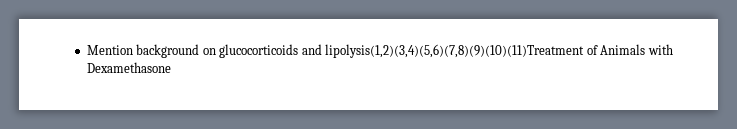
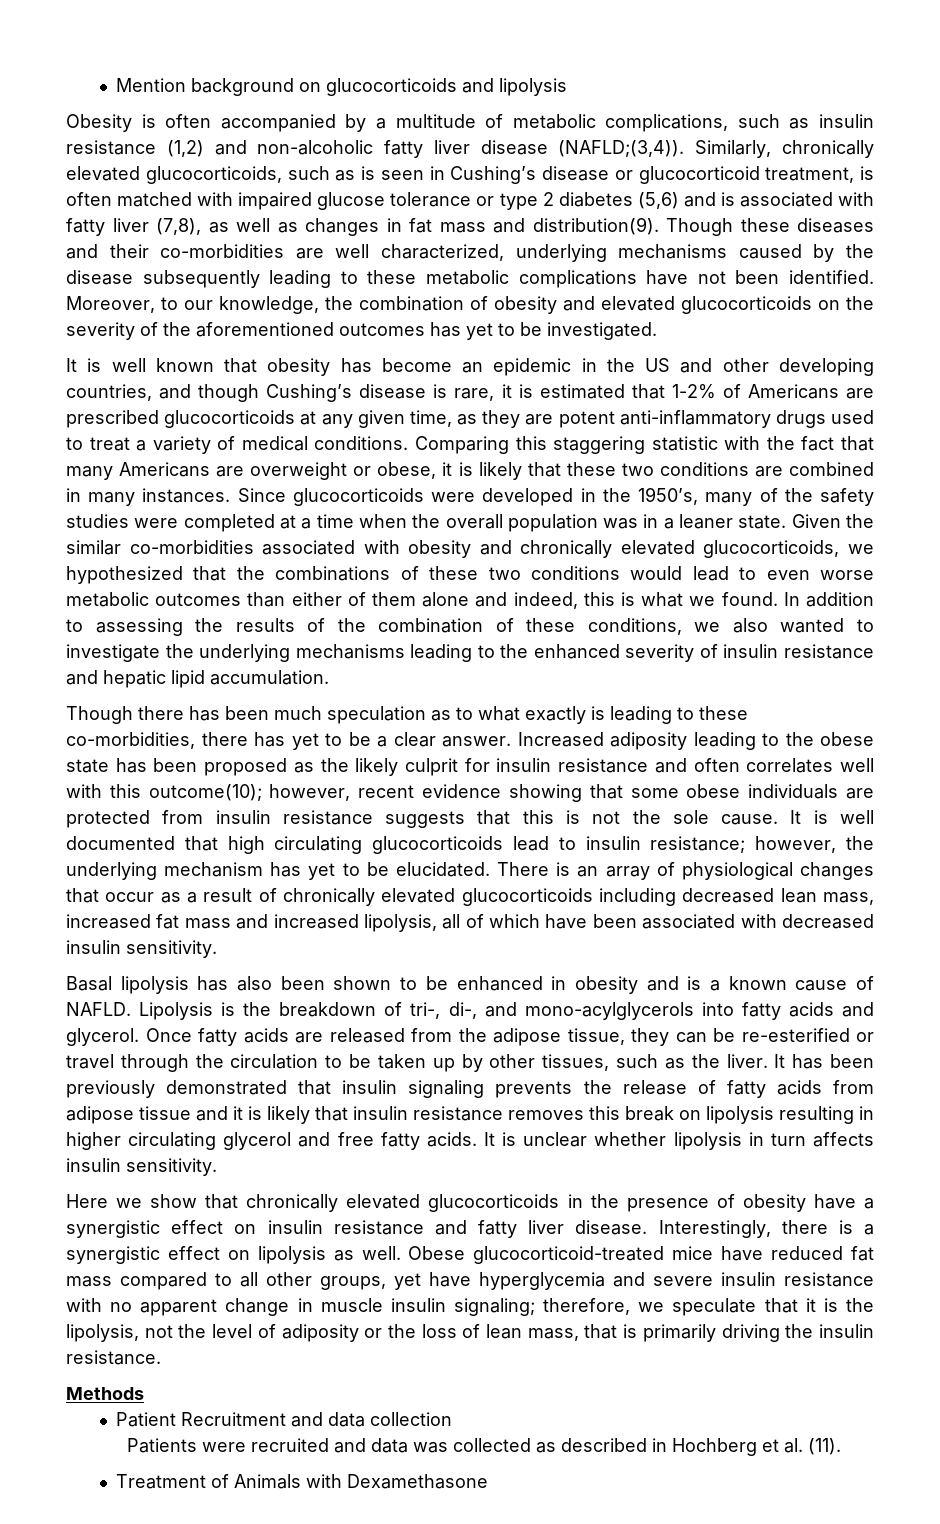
- Mention background on glucocorticoids and lipolysis(1,2)(3,4)(5,6)(7,8)(9)(10)(11)Treatment of Animals with Dexamethasone
+ Mention background on glucocorticoids and lipolysis
+ Obesity is often accompanied by a multitude of metabolic complications, such as insulin resistance (1,2) and non-alcoholic fatty liver disease (NAFLD;(3,4)). Similarly, chronically elevated glucocorticoids, such as is seen in Cushing’s disease or glucocorticoid treatment, is often matched with impaired glucose tolerance or type 2 diabetes (5,6) and is associated with fatty liver (7,8), as well as changes in fat mass and distribution(9). Though these diseases and their co-morbidities are well characterized, underlying mechanisms caused by the disease subsequently leading to these metabolic complications have not been identified. Moreover, to our knowledge, the combination of obesity and elevated glucocorticoids on the severity of the aforementioned outcomes has yet to be investigated.
+ It is well known that obesity has become an epidemic in the US and other developing countries, and though Cushing’s disease is rare, it is estimated that 1-2% of Americans are prescribed glucocorticoids at any given time, as they are potent anti-inflammatory drugs used to treat a variety of medical conditions. Comparing this staggering statistic with the fact that many Americans are overweight or obese, it is likely that these two conditions are combined in many instances. Since glucocorticoids were developed in the 1950’s, many of the safety studies were completed at a time when the overall population was in a leaner state. Given the similar co-morbidities associated with obesity and chronically elevated glucocorticoids, we hypothesized that the combinations of these two conditions would lead to even worse metabolic outcomes than either of them alone and indeed, this is what we found. In addition to assessing the results of the combination of these conditions, we also wanted to investigate the underlying mechanisms leading to the enhanced severity of insulin resistance and hepatic lipid accumulation.
+ Though there has been much speculation as to what exactly is leading to these co-morbidities, there has yet to be a clear answer. Increased adiposity leading to the obese state has been proposed as the likely culprit for insulin resistance and often correlates well with this outcome(10); however, recent evidence showing that some obese individuals are protected from insulin resistance suggests that this is not the sole cause. It is well documented that high circulating glucocorticoids lead to insulin resistance; however, the underlying mechanism has yet to be elucidated. There is an array of physiological changes that occur as a result of chronically elevated glucocorticoids including decreased lean mass, increased fat mass and increased lipolysis, all of which have been associated with decreased insulin sensitivity.
+ Basal lipolysis has also been shown to be enhanced in obesity and is a known cause of NAFLD. Lipolysis is the breakdown of tri-, di-, and mono-acylglycerols into fatty acids and glycerol. Once fatty acids are released from the adipose tissue, they can be re-esterified or travel through the circulation to be taken up by other tissues, such as the liver. It has been previously demonstrated that insulin signaling prevents the release of fatty acids from adipose tissue and it is likely that insulin resistance removes this break on lipolysis resulting in higher circulating glycerol and free fatty acids. It is unclear whether lipolysis in turn affects insulin sensitivity.
+ Here we show that chronically elevated glucocorticoids in the presence of obesity have a synergistic effect on insulin resistance and fatty liver disease. Interestingly, there is a synergistic effect on lipolysis as well. Obese glucocorticoid-treated mice have reduced fat mass compared to all other groups, yet have hyperglycemia and severe insulin resistance with no apparent change in muscle insulin signaling; therefore, we speculate that it is the lipolysis, not the level of adiposity or the loss of lean mass, that is primarily driving the insulin resistance.
+ Methods
+ Patient Recruitment and data collection
+ Patients were recruited and data was collected as described in Hochberg et al. (11).
+ Treatment of Animals with Dexamethasone

